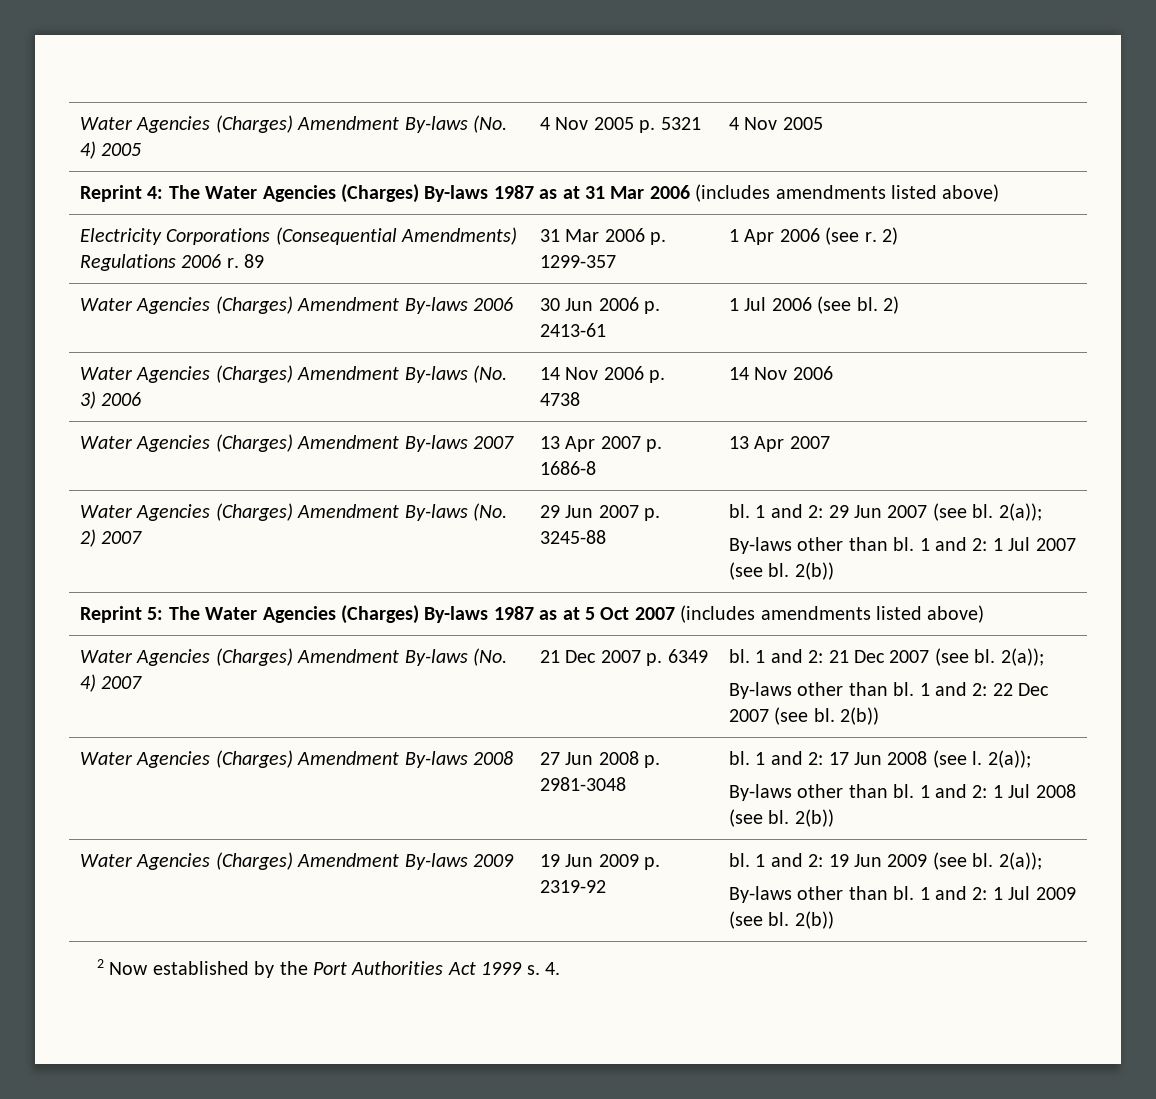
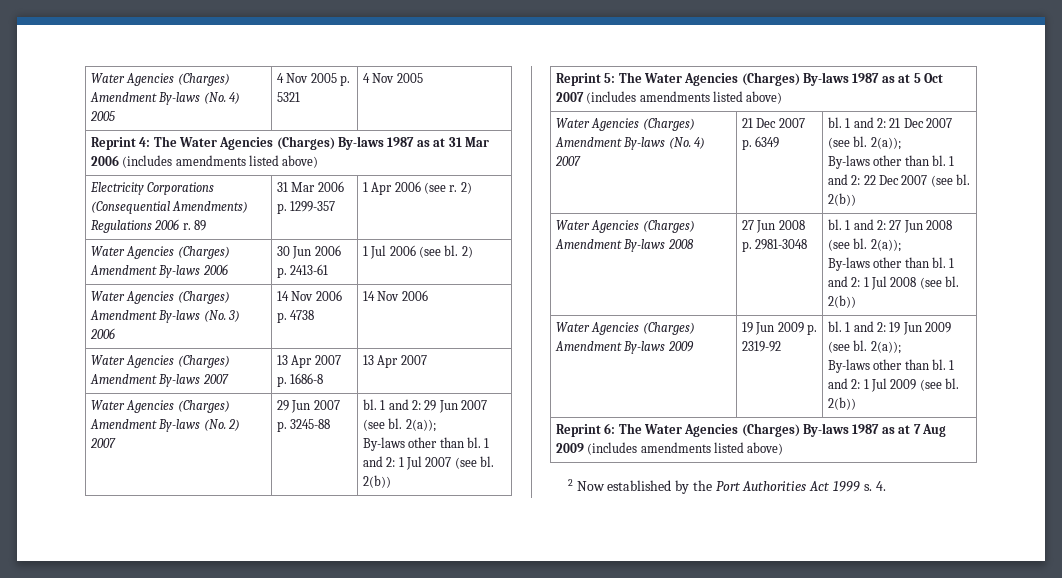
- Water Agencies (Charges) Amendment By-laws 2008 | 27 Jun 2008 p. 2981-3048 | bl. 1 and 2: 17 Jun 2008 (see l. 2(a));
+ Water Agencies (Charges) Amendment By-laws 2008 | 27 Jun 2008 p. 2981-3048 | bl. 1 and 2: 27 Jun 2008 (see bl. 2(a));
+ Reprint 6: The Water Agencies (Charges) By-laws 1987 as at 7 Aug 2009 (includes amendments listed above)

